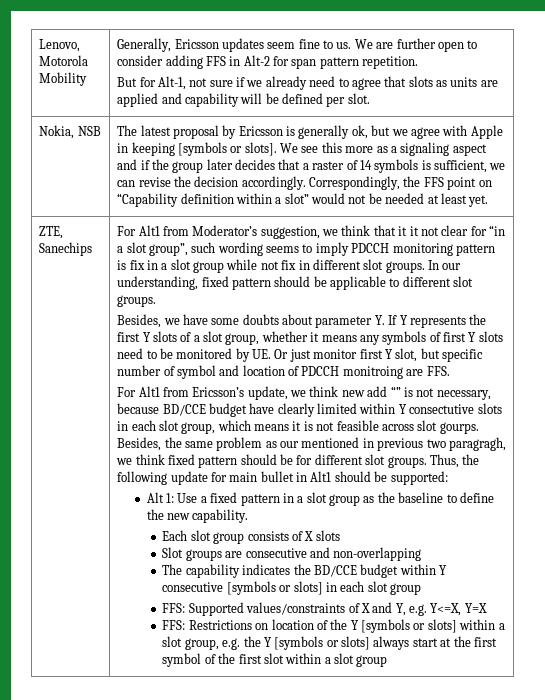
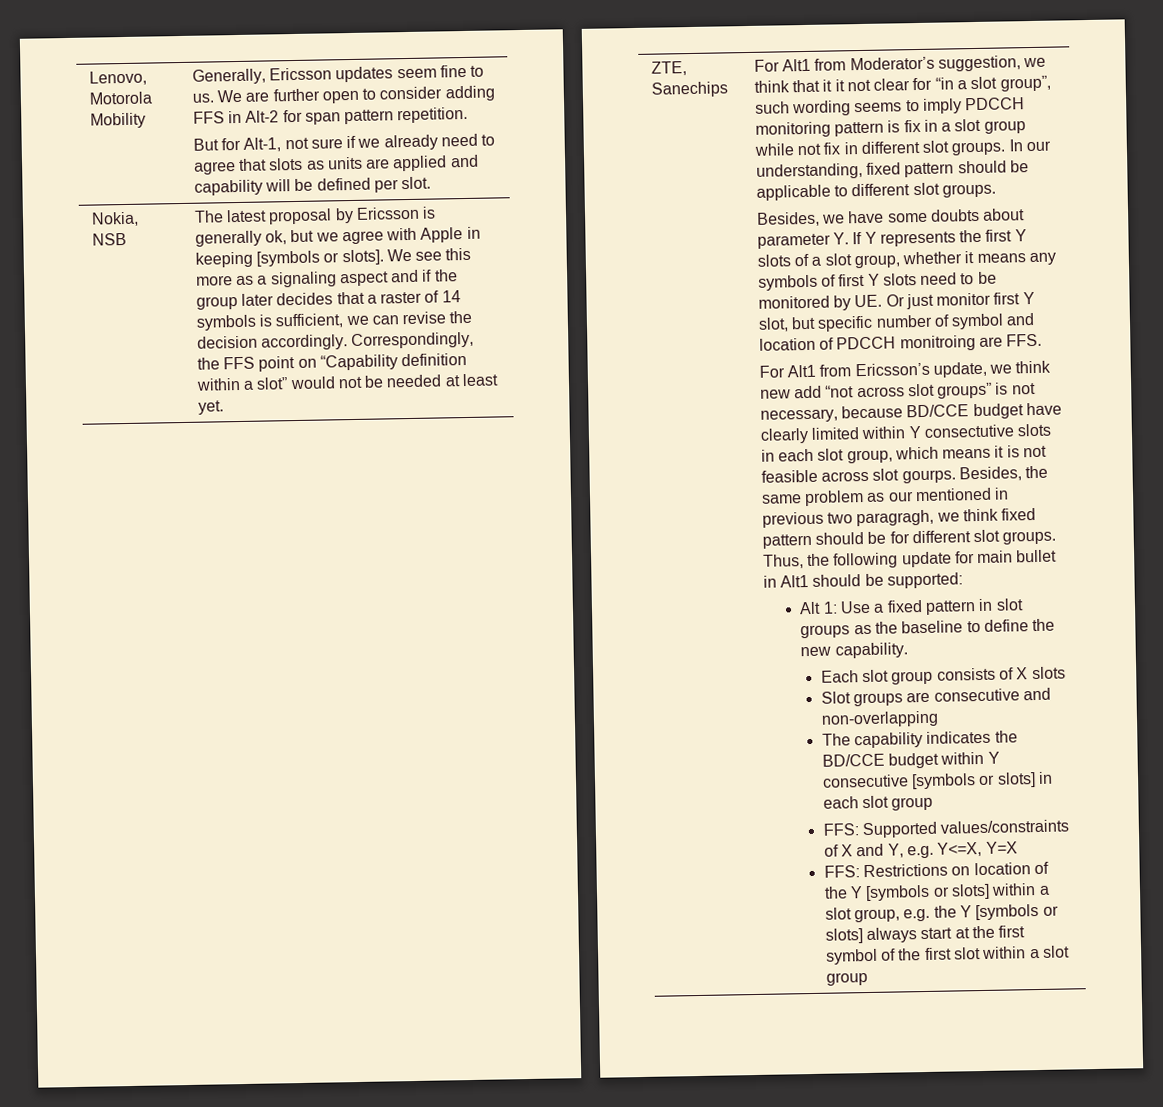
- For Alt1 from Ericsson’s update, we think new add “” is not necessary, because BD/CCE budget have clearly limited within Y consectutive slots in each slot group, which means it is not feasible across slot gourps.
+ For Alt1 from Ericsson’s update, we think new add “not across slot groups” is not necessary, because BD/CCE budget have clearly limited within Y consectutive slots in each slot group, which means it is not feasible across slot gourps.
- Alt 1: Use a fixed pattern in a slot group as the baseline to define the new capability.
+ Alt 1: Use a fixed pattern in slot groups as the baseline to define the new capability.

